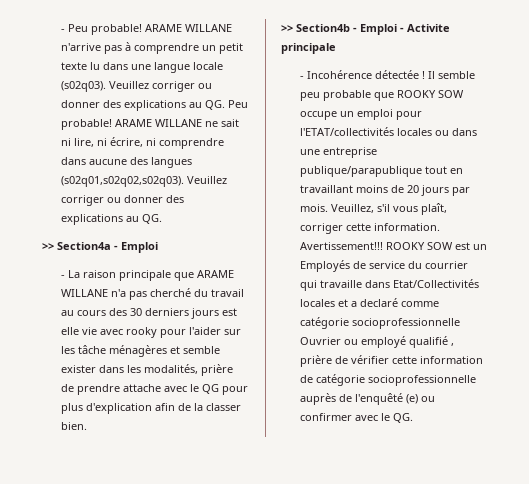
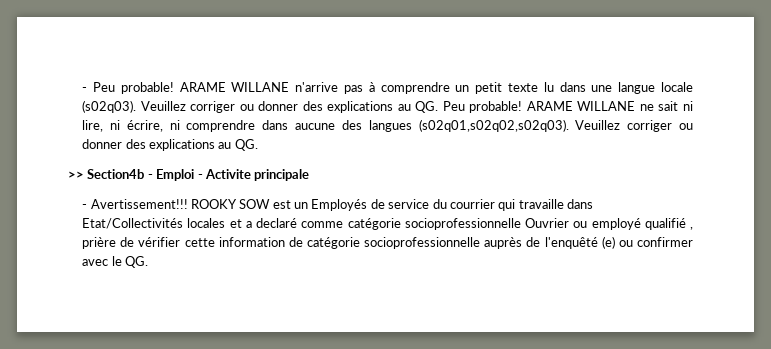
- >> Section4a - Emploi
- - La raison principale que ARAME WILLANE n'a pas cherché du travail au cours des 30 derniers jours est elle vie avec rooky pour l'aider sur les tâche ménagères et semble exister dans les modalités, prière de prendre attache avec le QG pour plus d'explication afin de la classer bien.
- - Incohérence détectée ! Il semble peu probable que ROOKY SOW occupe un emploi pour l'ETAT/collectivités locales ou dans une entreprise publique/parapublique tout en travaillant moins de 20 jours par mois. Veuillez, s'il vous plaît, corriger cette information. Avertissement!!!
+ - Avertissement!!!

